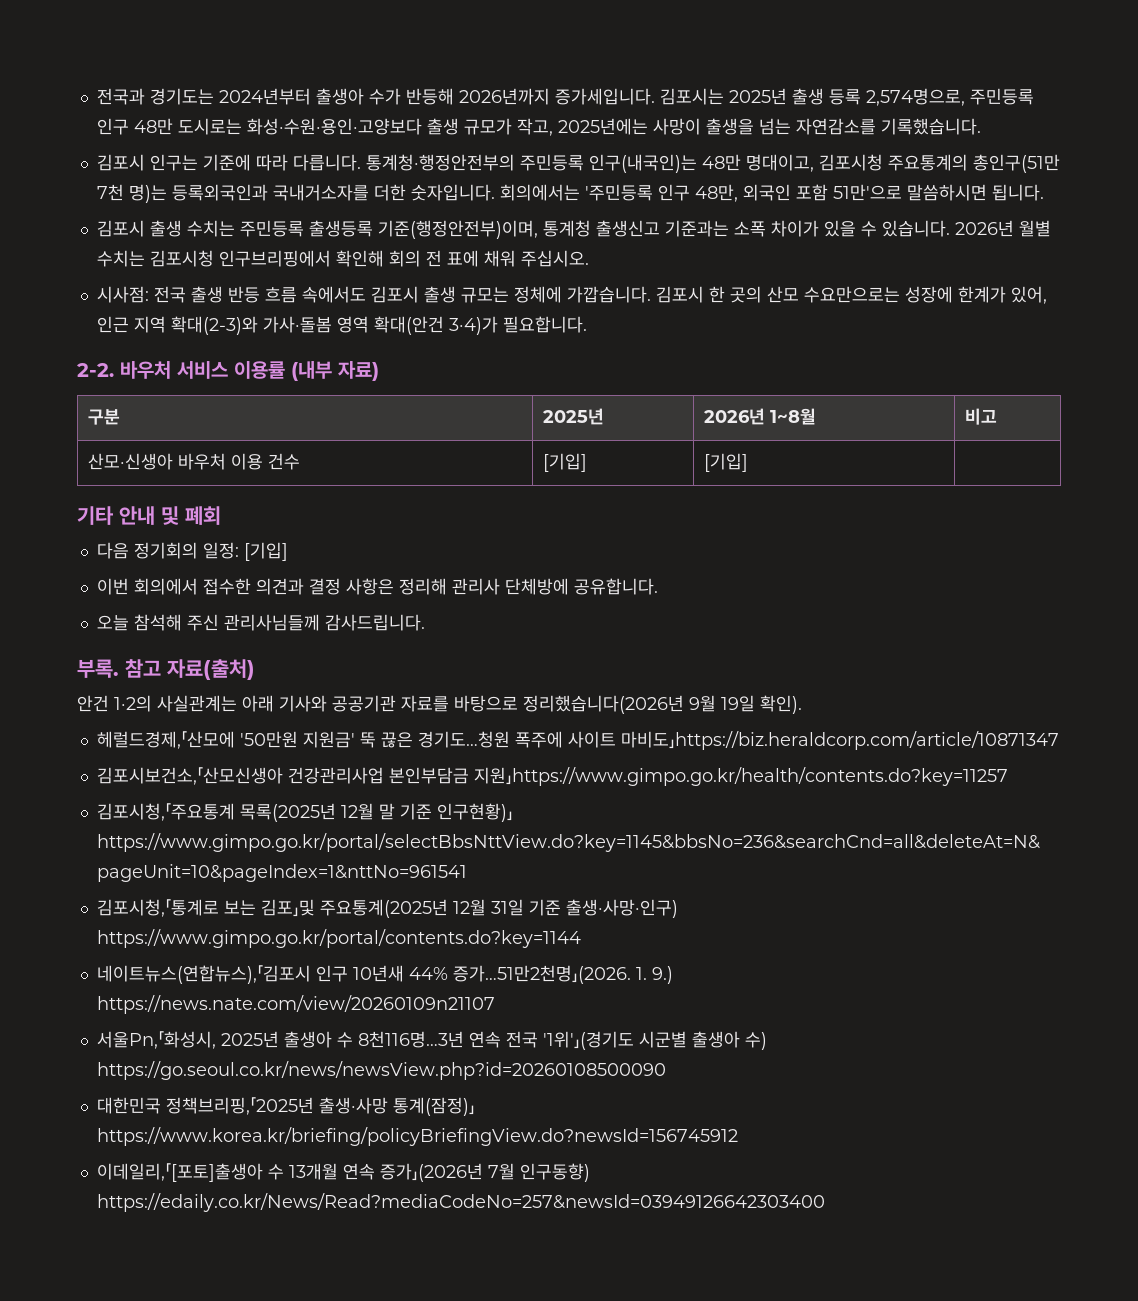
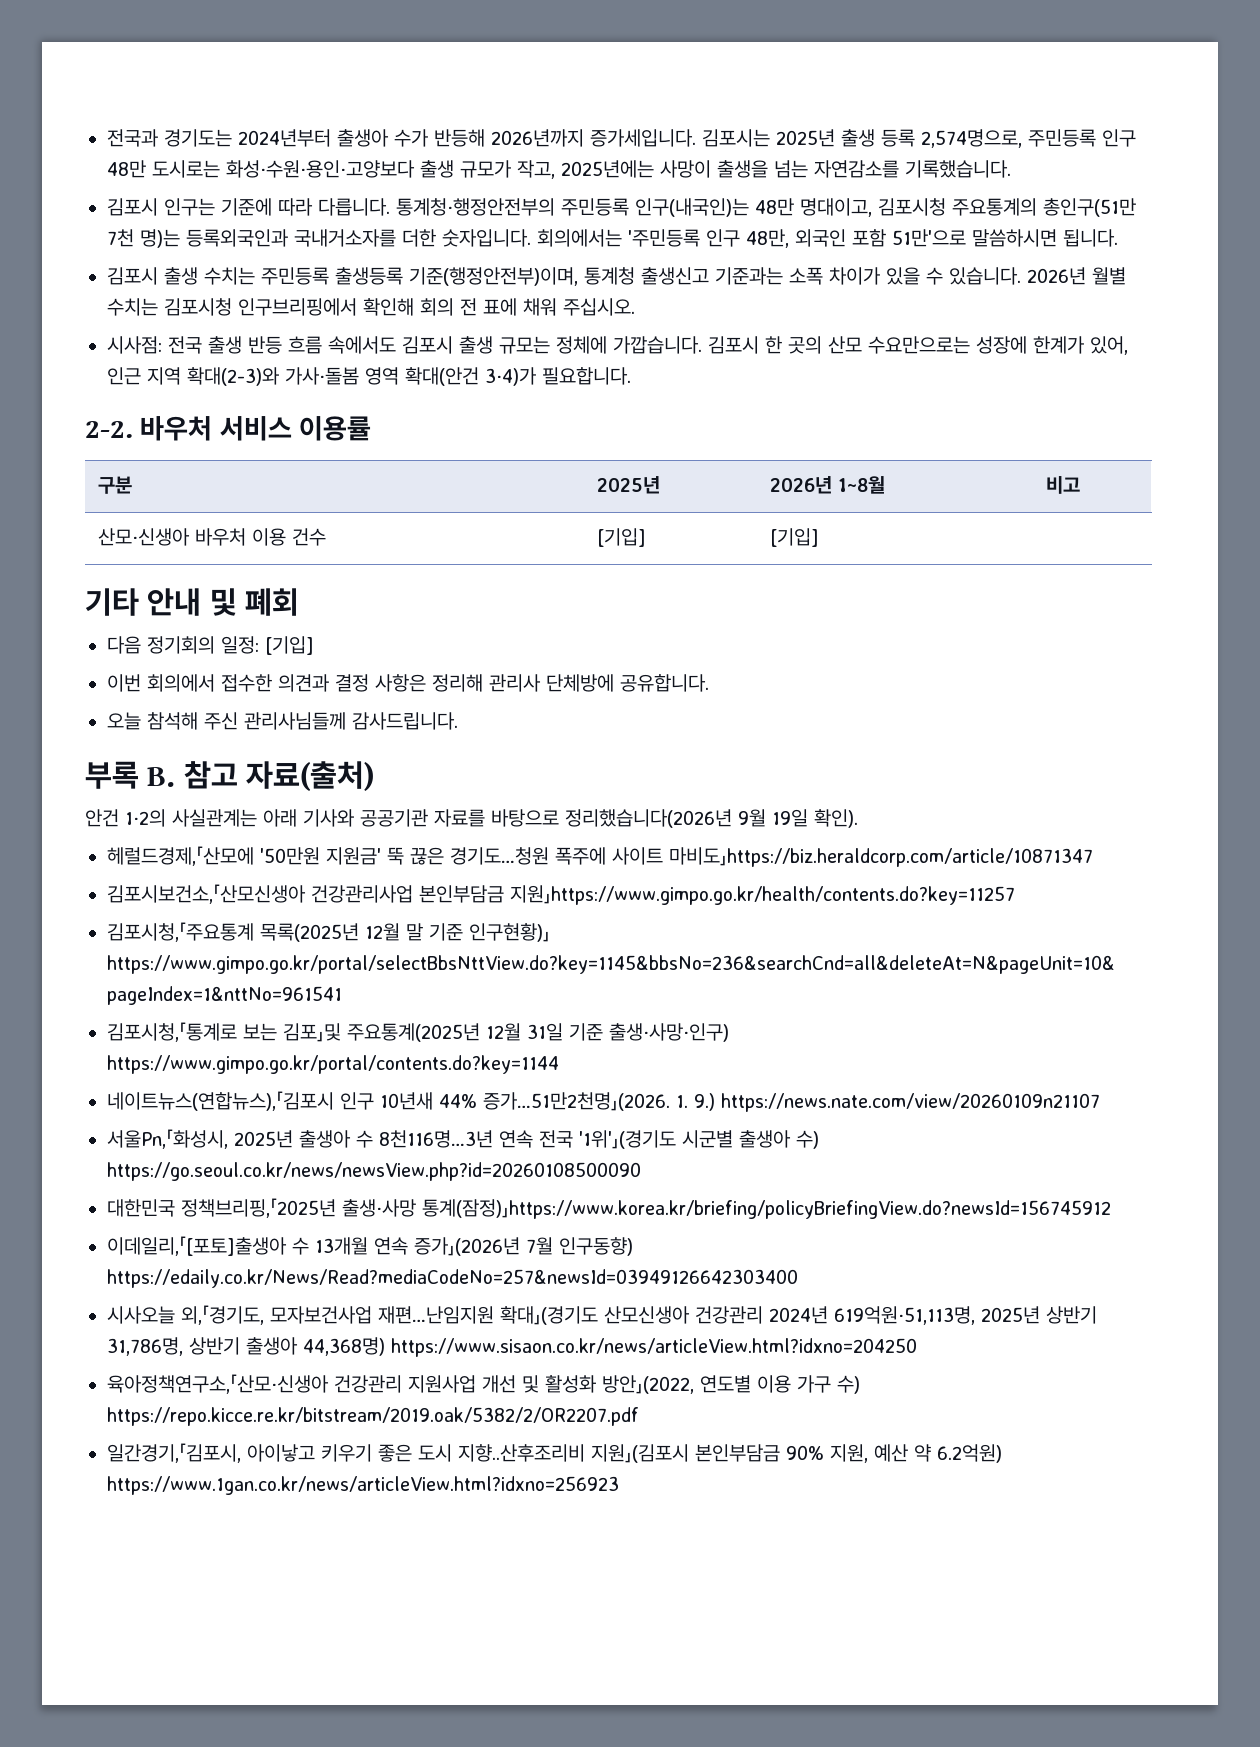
- 바우처 서비스 이용률 (내부 자료)
+ 바우처 서비스 이용률
- 부록. 참고 자료(출처)
+ 부록 B. 참고 자료(출처)
+ 시사오늘 외,「경기도, 모자보건사업 재편…난임지원 확대」(경기도 산모신생아 건강관리 2024년 619억원·51,113명, 2025년 상반기 31,786명, 상반기 출생아 44,368명) https://www.sisaon.co.kr/news/articleView.html?idxno=204250
+ 육아정책연구소,「산모·신생아 건강관리 지원사업 개선 및 활성화 방안」(2022, 연도별 이용 가구 수) https://repo.kicce.re.kr/bitstream/2019.oak/5382/2/OR2207.pdf
+ 일간경기,「김포시, 아이낳고 키우기 좋은 도시 지향..산후조리비 지원」(김포시 본인부담금 90% 지원, 예산 약 6.2억원) https://www.1gan.co.kr/news/articleView.html?idxno=256923

